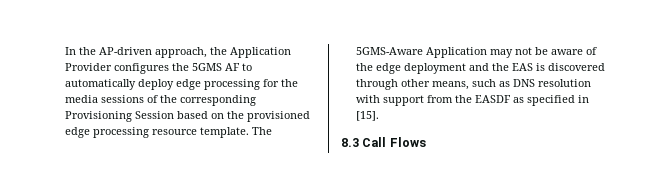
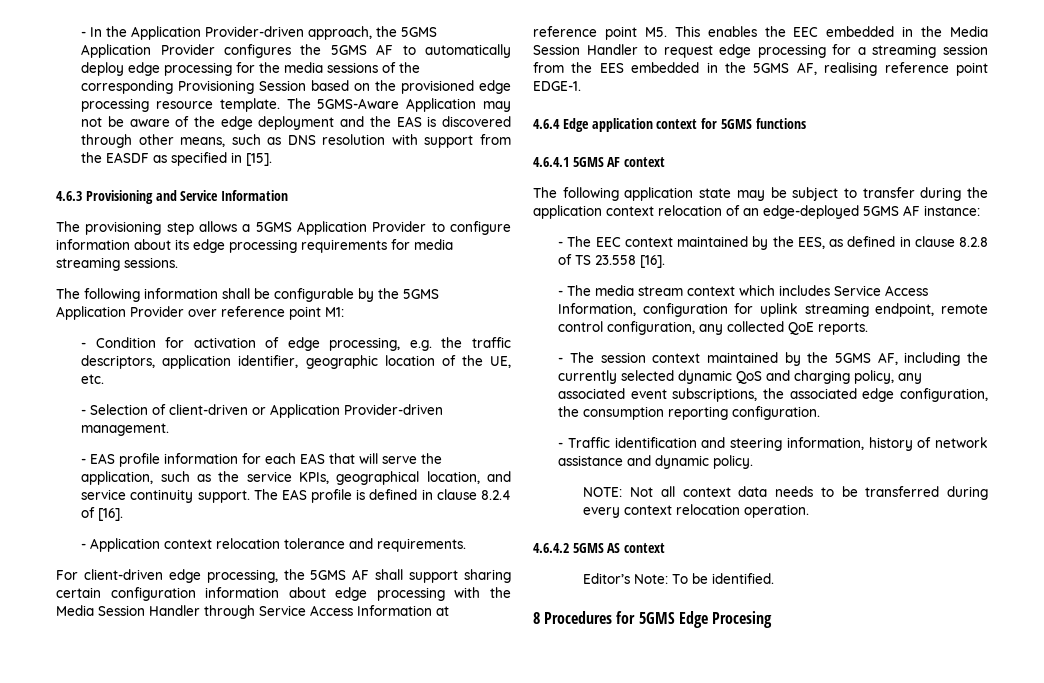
- In the AP-driven approach, the Application Provider configures the 5GMS AF to automatically deploy edge processing for the media sessions of the corresponding Provisioning Session based on the provisioned edge processing resource template.
+ - In the Application Provider-driven approach, the 5GMS Application Provider configures the 5GMS AF to automatically deploy edge processing for the media sessions of the corresponding Provisioning Session based on the provisioned edge processing resource template.
- 8.3 Call Flows
+ 4.6.3 Provisioning and Service Information
+ The provisioning step allows a 5GMS Application Provider to configure information about its edge processing requirements for media streaming sessions.
+ The following information shall be configurable by the 5GMS Application Provider over reference point M1:
+ - Condition for activation of edge processing, e.g. the traffic descriptors, application identifier, geographic location of the UE, etc.
+ - Selection of client-driven or Application Provider-driven management.
+ - EAS profile information for each EAS that will serve the application, such as the service KPIs, geographical location, and service continuity support. The EAS profile is defined in clause 8.2.4 of [16].
+ - Application context relocation tolerance and requirements.
+ For client-driven edge processing, the 5GMS AF shall support sharing certain configuration information about edge processing with the Media Session Handler through Service Access Information at reference point M5. This enables the EEC embedded in the Media Session Handler to request edge processing for a streaming session from the EES embedded in the 5GMS AF, realising reference point EDGE-1.
+ 4.6.4 Edge application context for 5GMS functions
+ 4.6.4.1 5GMS AF context
+ The following application state may be subject to transfer during the application context relocation of an edge-deployed 5GMS AF instance:
+ - The EEC context maintained by the EES, as defined in clause 8.2.8 of TS 23.558 [16].
+ - The media stream context which includes Service Access Information, configuration for uplink streaming endpoint, remote control configuration, any collected QoE reports.
+ - The session context maintained by the 5GMS AF, including the currently selected dynamic QoS and charging policy, any associated event subscriptions, the associated edge configuration, the consumption reporting configuration.
+ - Traffic identification and steering information, history of network assistance and dynamic policy.
+ NOTE: Not all context data needs to be transferred during every context relocation operation.
+ 4.6.4.2 5GMS AS context
+ Editor’s Note: To be identified.
+ 8 Procedures for 5GMS Edge Procesing

